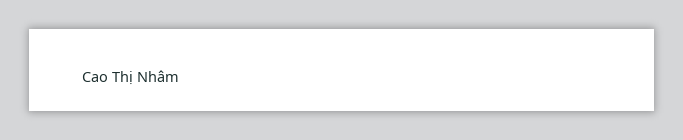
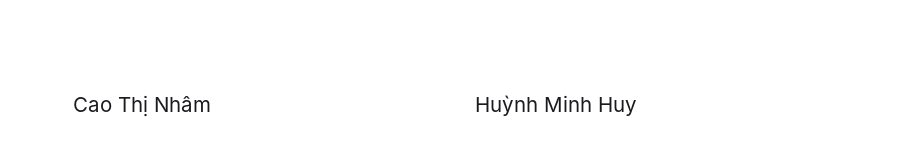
+ Huỳnh Minh Huy

